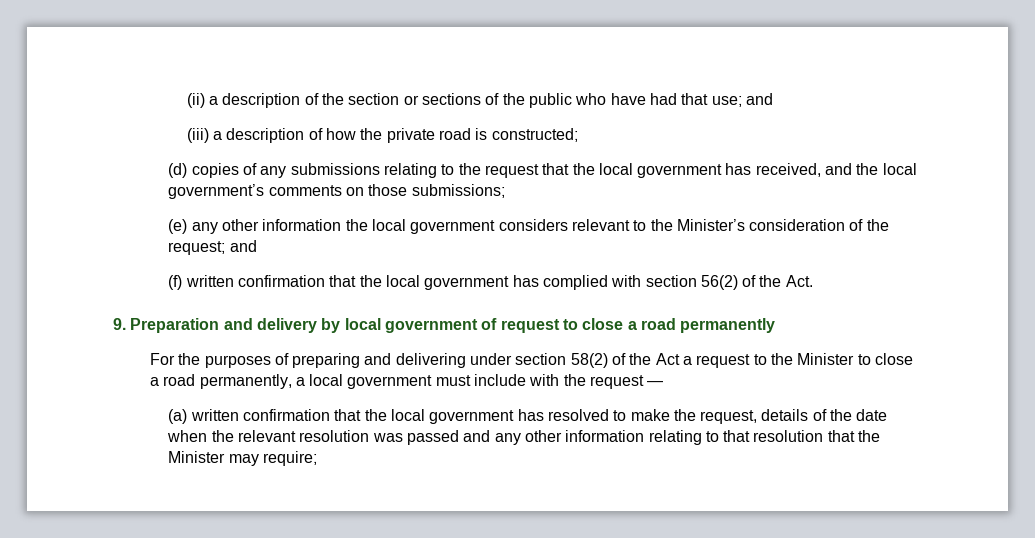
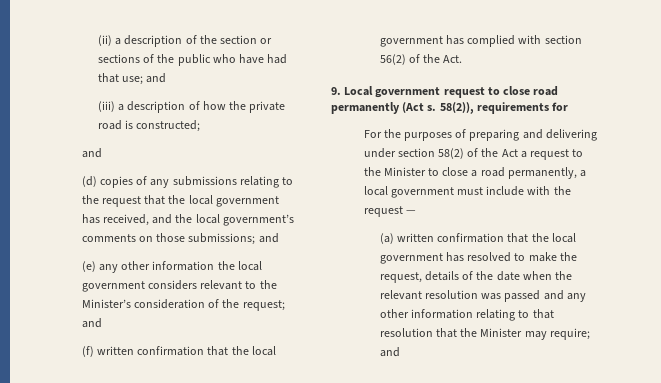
  (iii) a description of how the private road is constructed;
+ and
- (d) copies of any submissions relating to the request that the local government has received, and the local government’s comments on those submissions;
+ (d) copies of any submissions relating to the request that the local government has received, and the local government’s comments on those submissions; and
- 9. Preparation and delivery by local government of request to close a road permanently
+ 9. Local government request to close road permanently (Act s. 58(2)), requirements for
- (a) written confirmation that the local government has resolved to make the request, details of the date when the relevant resolution was passed and any other information relating to that resolution that the Minister may require;
+ (a) written confirmation that the local government has resolved to make the request, details of the date when the relevant resolution was passed and any other information relating to that resolution that the Minister may require; and

